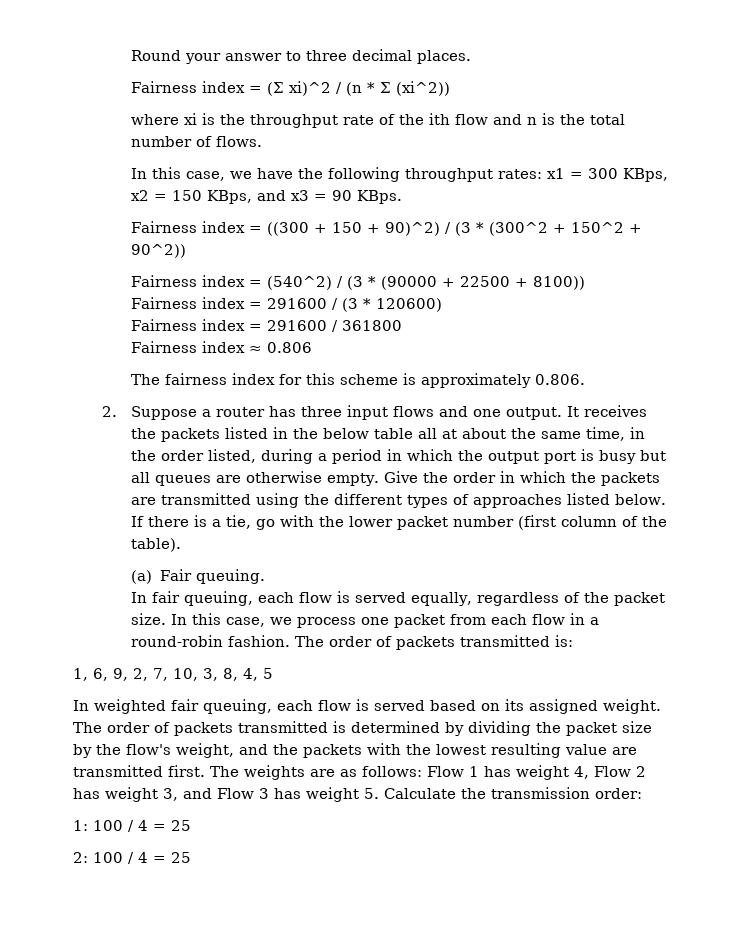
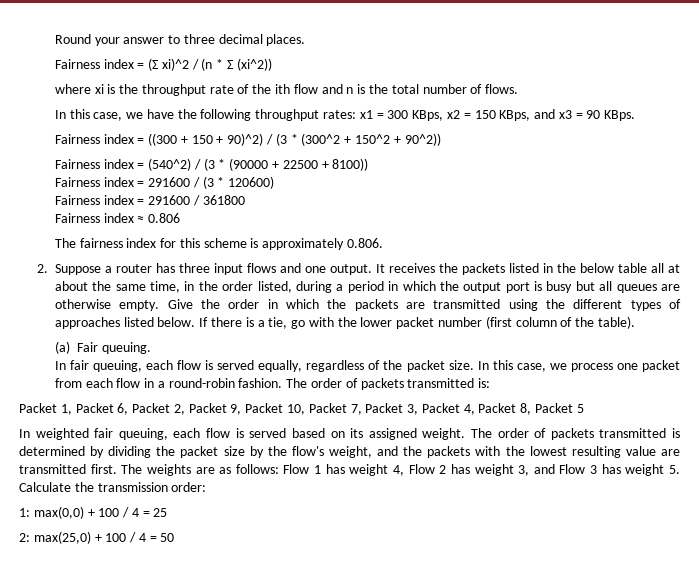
- 1, 6, 9, 2, 7, 10, 3, 8, 4, 5
+ Packet 1, Packet 6, Packet 2, Packet 9, Packet 10, Packet 7, Packet 3, Packet 4, Packet 8, Packet 5
- 1: 100 / 4 = 25
+ 1: max(0,0) + 100 / 4 = 25
- 2: 100 / 4 = 25
+ 2: max(25,0) + 100 / 4 = 50

